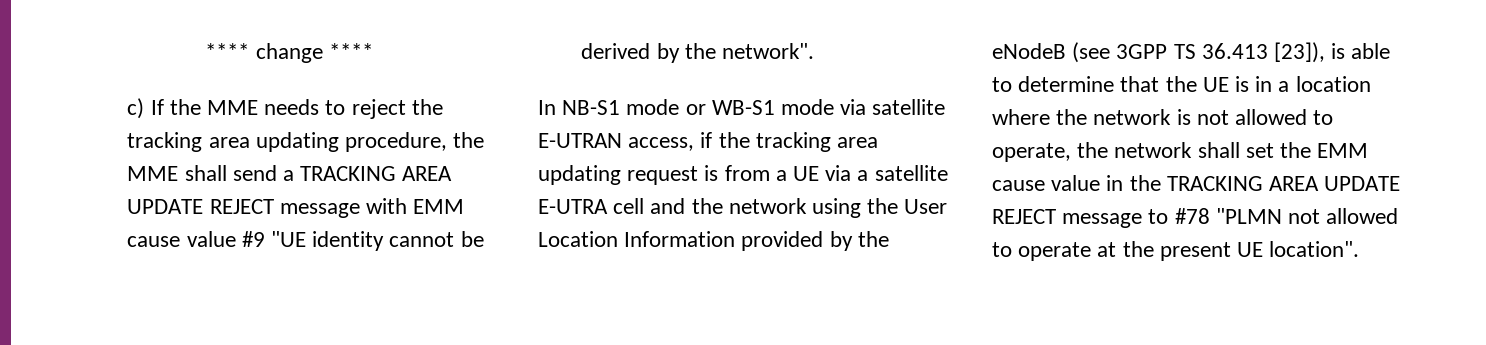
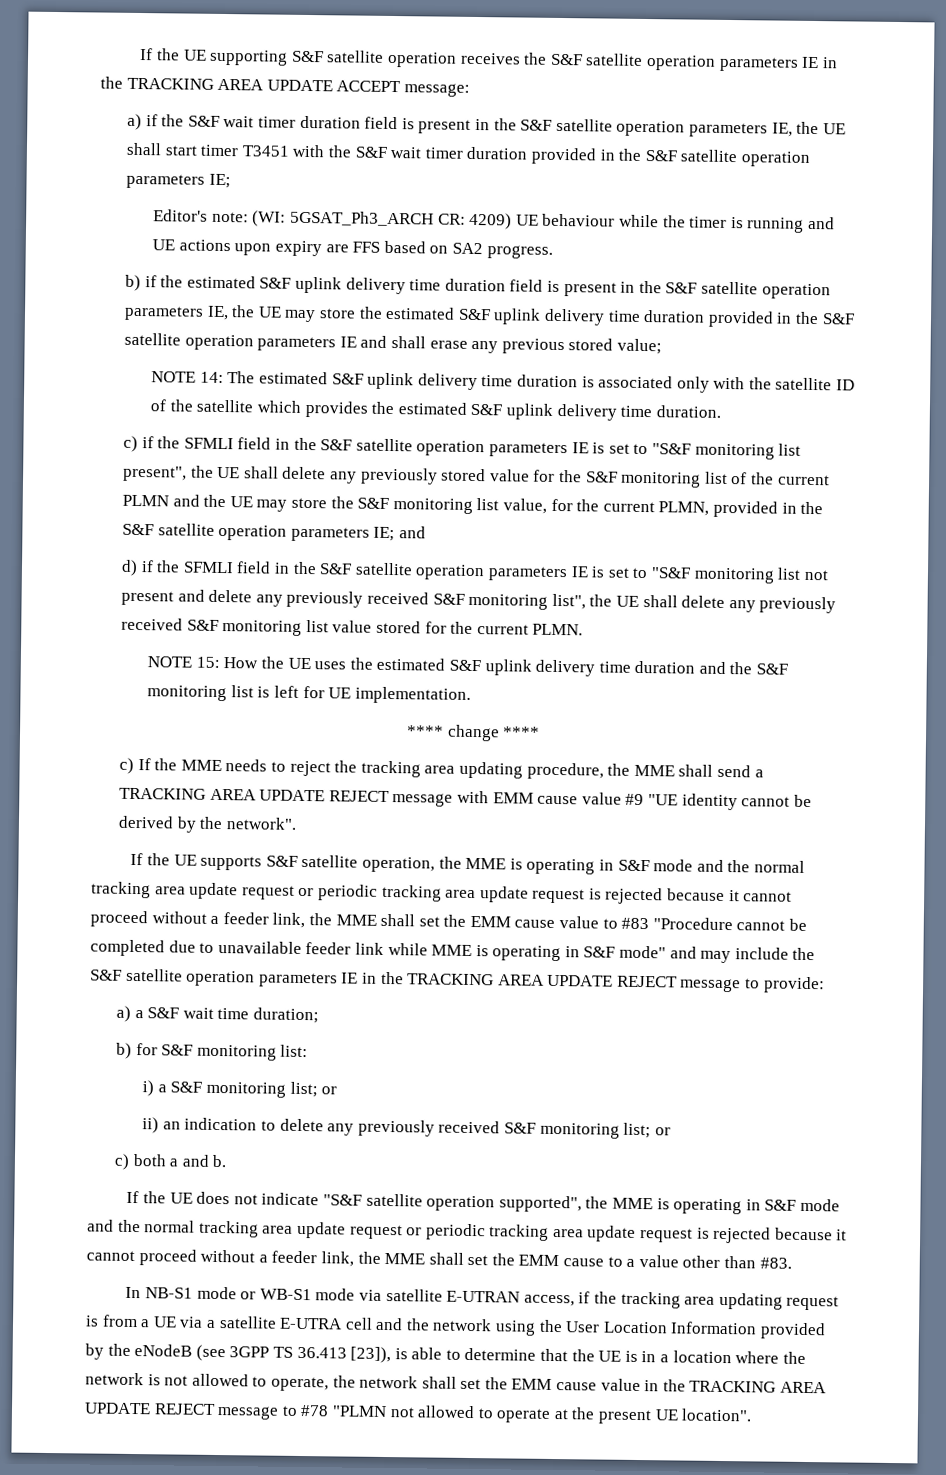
+ If the UE supporting S&F satellite operation receives the S&F satellite operation parameters IE in the TRACKING AREA UPDATE ACCEPT message:
+ a) if the S&F wait timer duration field is present in the S&F satellite operation parameters IE, the UE shall start timer T3451 with the S&F wait timer duration provided in the S&F satellite operation parameters IE;
+ Editor's note: (WI: 5GSAT_Ph3_ARCH CR: 4209) UE behaviour while the timer is running and UE actions upon expiry are FFS based on SA2 progress.
+ b) if the estimated S&F uplink delivery time duration field is present in the S&F satellite operation parameters IE, the UE may store the estimated S&F uplink delivery time duration provided in the S&F satellite operation parameters IE and shall erase any previous stored value;
+ NOTE 14: The estimated S&F uplink delivery time duration is associated only with the satellite ID of the satellite which provides the estimated S&F uplink delivery time duration.
+ c) if the SFMLI field in the S&F satellite operation parameters IE is set to "S&F monitoring list present", the UE shall delete any previously stored value for the S&F monitoring list of the current PLMN and the UE may store the S&F monitoring list value, for the current PLMN, provided in the S&F satellite operation parameters IE; and
+ d) if the SFMLI field in the S&F satellite operation parameters IE is set to "S&F monitoring list not present and delete any previously received S&F monitoring list", the UE shall delete any previously received S&F monitoring list value stored for the current PLMN.
+ NOTE 15: How the UE uses the estimated S&F uplink delivery time duration and the S&F monitoring list is left for UE implementation.
+ If the UE supports S&F satellite operation, the MME is operating in S&F mode and the normal tracking area update request or periodic tracking area update request is rejected because it cannot proceed without a feeder link, the MME shall set the EMM cause value to #83 "Procedure cannot be completed due to unavailable feeder link while MME is operating in S&F mode" and may include the S&F satellite operation parameters IE in the TRACKING AREA UPDATE REJECT message to provide:
+ a) a S&F wait time duration;
+ b) for S&F monitoring list:
+ i) a S&F monitoring list; or
+ ii) an indication to delete any previously received S&F monitoring list; or
+ c) both a and b.
+ If the UE does not indicate "S&F satellite operation supported", the MME is operating in S&F mode and the normal tracking area update request or periodic tracking area update request is rejected because it cannot proceed without a feeder link, the MME shall set the EMM cause to a value other than #83.

